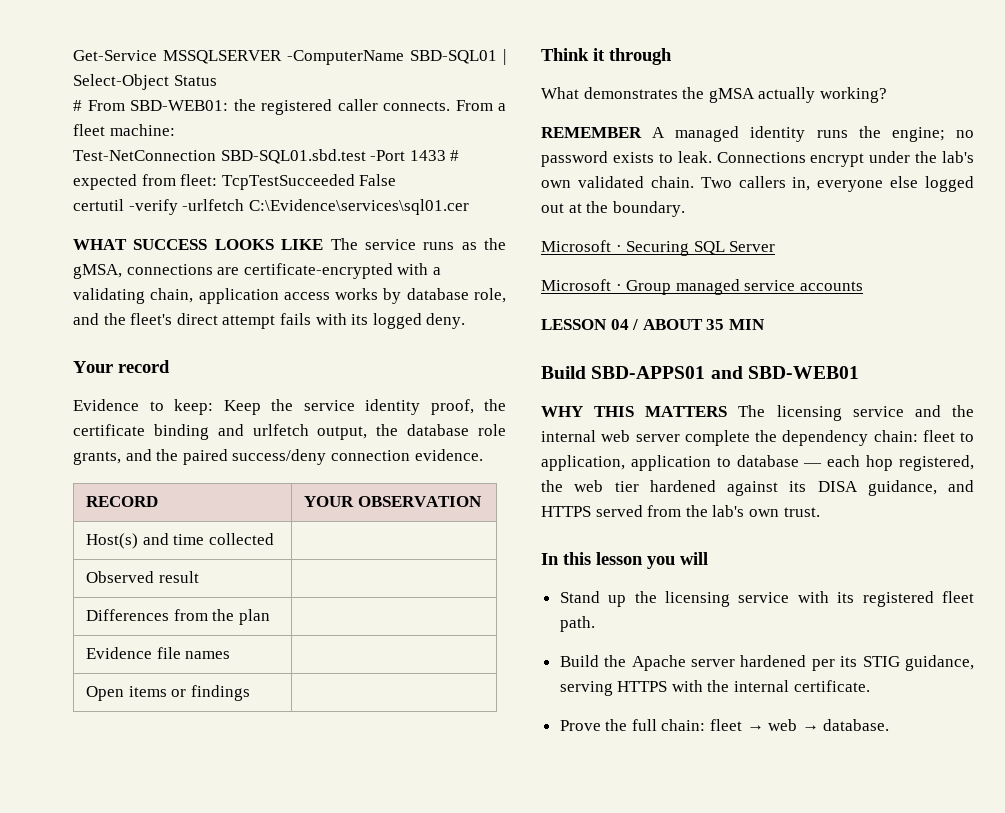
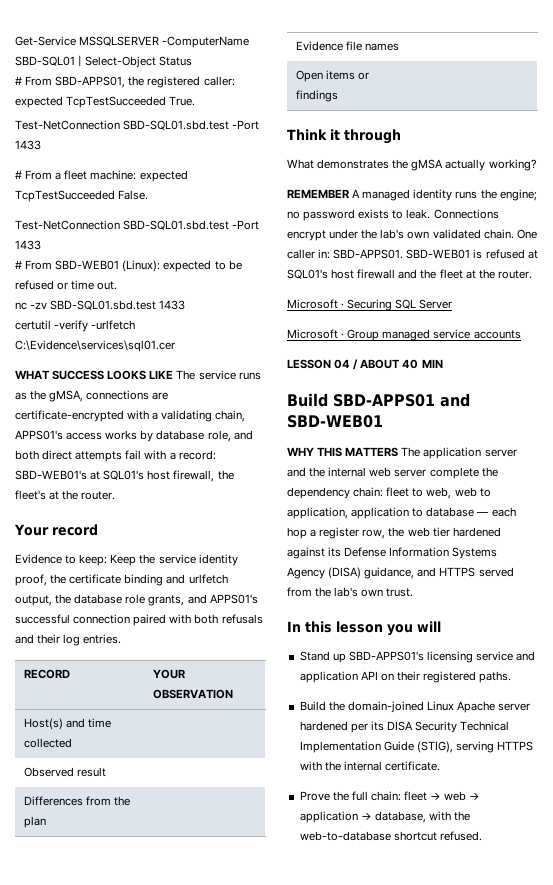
- # From SBD-WEB01: the registered caller connects. From a fleet machine:
- Test-NetConnection SBD-SQL01.sbd.test -Port 1433 # expected from fleet: TcpTestSucceeded False
+ # From SBD-APPS01, the registered caller: expected TcpTestSucceeded True.
+ Test-NetConnection SBD-SQL01.sbd.test -Port 1433
+ # From a fleet machine: expected TcpTestSucceeded False.
+ Test-NetConnection SBD-SQL01.sbd.test -Port 1433
+ # From SBD-WEB01 (Linux): expected to be refused or time out.
+ nc -zv SBD-SQL01.sbd.test 1433
- WHAT SUCCESS LOOKS LIKE The service runs as the gMSA, connections are certificate-encrypted with a validating chain, application access works by database role, and the fleet's direct attempt fails with its logged deny.
+ WHAT SUCCESS LOOKS LIKE The service runs as the gMSA, connections are certificate-encrypted with a validating chain, APPS01's access works by database role, and both direct attempts fail with a record: SBD-WEB01's at SQL01's host firewall, the fleet's at the router.
- Evidence to keep: Keep the service identity proof, the certificate binding and urlfetch output, the database role grants, and the paired success/deny connection evidence.
+ Evidence to keep: Keep the service identity proof, the certificate binding and urlfetch output, the database role grants, and APPS01's successful connection paired with both refusals and their log entries.
- Two callers in, everyone else logged out at the boundary.
+ One caller in: SBD-APPS01. SBD-WEB01 is refused at SQL01's host firewall and the fleet at the router.
- LESSON 04 / ABOUT 35 MIN
+ LESSON 04 / ABOUT 40 MIN
- WHY THIS MATTERS The licensing service and the internal web server complete the dependency chain: fleet to application, application to database — each hop registered, the web tier hardened against its DISA guidance, and HTTPS served from the lab's own trust.
+ WHY THIS MATTERS The application server and the internal web server complete the dependency chain: fleet to web, web to application, application to database — each hop a register row, the web tier hardened against its Defense Information Systems Agency (DISA) guidance, and HTTPS served from the lab's own trust.
- Stand up the licensing service with its registered fleet path.
+ Stand up SBD-APPS01's licensing service and application API on their registered paths.
- Build the Apache server hardened per its STIG guidance, serving HTTPS with the internal certificate.
+ Build the domain-joined Linux Apache server hardened per its DISA Security Technical Implementation Guide (STIG), serving HTTPS with the internal certificate.
- Prove the full chain: fleet → web → database.
+ Prove the full chain: fleet → web → application → database, with the web-to-database shortcut refused.

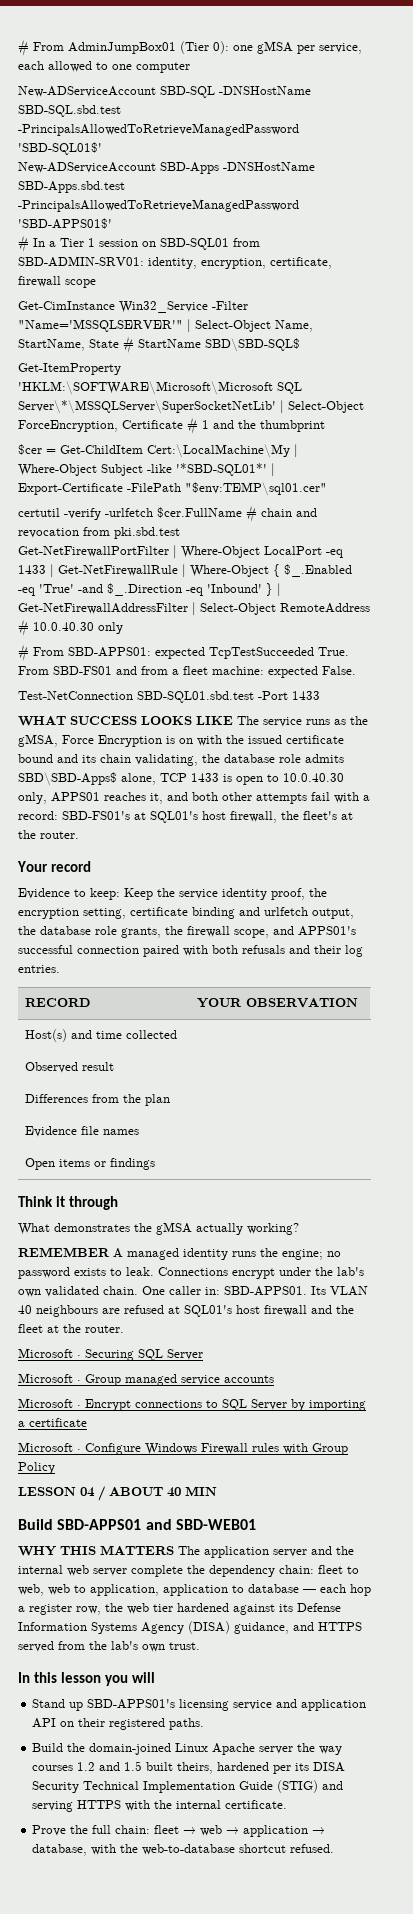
- Get-Service MSSQLSERVER -ComputerName SBD-SQL01 | Select-Object Status
- # From SBD-APPS01, the registered caller: expected TcpTestSucceeded True.
- Test-NetConnection SBD-SQL01.sbd.test -Port 1433
- # From a fleet machine: expected TcpTestSucceeded False.
+ # From AdminJumpBox01 (Tier 0): one gMSA per service, each allowed to one computer
+ New-ADServiceAccount SBD-SQL -DNSHostName SBD-SQL.sbd.test -PrincipalsAllowedToRetrieveManagedPassword 'SBD-SQL01$'
+ New-ADServiceAccount SBD-Apps -DNSHostName SBD-Apps.sbd.test -PrincipalsAllowedToRetrieveManagedPassword 'SBD-APPS01$'
+ # In a Tier 1 session on SBD-SQL01 from SBD-ADMIN-SRV01: identity, encryption, certificate, firewall scope
+ Get-CimInstance Win32_Service -Filter "Name='MSSQLSERVER'" | Select-Object Name, StartName, State # StartName SBD\SBD-SQL$
+ Get-ItemProperty 'HKLM:\SOFTWARE\Microsoft\Microsoft SQL Server\*\MSSQLServer\SuperSocketNetLib' | Select-Object ForceEncryption, Certificate # 1 and the thumbprint
+ $cer = Get-ChildItem Cert:\LocalMachine\My | Where-Object Subject -like '*SBD-SQL01*' | Export-Certificate -FilePath "$env:TEMP\sql01.cer"
+ certutil -verify -urlfetch $cer.FullName # chain and revocation from pki.sbd.test
+ Get-NetFirewallPortFilter | Where-Object LocalPort -eq 1433 | Get-NetFirewallRule | Where-Object { $_.Enabled -eq 'True' -and $_.Direction -eq 'Inbound' } | Get-NetFirewallAddressFilter | Select-Object RemoteAddress # 10.0.40.30 only
+ # From SBD-APPS01: expected TcpTestSucceeded True. From SBD-FS01 and from a fleet machine: expected False.
- # From SBD-WEB01 (Linux): expected to be refused or time out.
- nc -zv SBD-SQL01.sbd.test 1433
- certutil -verify -urlfetch C:\Evidence\services\sql01.cer
- WHAT SUCCESS LOOKS LIKE The service runs as the gMSA, connections are certificate-encrypted with a validating chain, APPS01's access works by database role, and both direct attempts fail with a record: SBD-WEB01's at SQL01's host firewall, the fleet's at the router.
+ WHAT SUCCESS LOOKS LIKE The service runs as the gMSA, Force Encryption is on with the issued certificate bound and its chain validating, the database role admits SBD\SBD-Apps$ alone, TCP 1433 is open to 10.0.40.30 only, APPS01 reaches it, and both other attempts fail with a record: SBD-FS01's at SQL01's host firewall, the fleet's at the router.
- Evidence to keep: Keep the service identity proof, the certificate binding and urlfetch output, the database role grants, and APPS01's successful connection paired with both refusals and their log entries.
+ Evidence to keep: Keep the service identity proof, the encryption setting, certificate binding and urlfetch output, the database role grants, the firewall scope, and APPS01's successful connection paired with both refusals and their log entries.
- SBD-WEB01 is refused at SQL01's host firewall and the fleet at the router.
+ Its VLAN 40 neighbours are refused at SQL01's host firewall and the fleet at the router.
+ Microsoft · Encrypt connections to SQL Server by importing a certificate
+ Microsoft · Configure Windows Firewall rules with Group Policy
- Build the domain-joined Linux Apache server hardened per its DISA Security Technical Implementation Guide (STIG), serving HTTPS with the internal certificate.
+ Build the domain-joined Linux Apache server the way courses 1.2 and 1.5 built theirs, hardened per its DISA Security Technical Implementation Guide (STIG) and serving HTTPS with the internal certificate.

